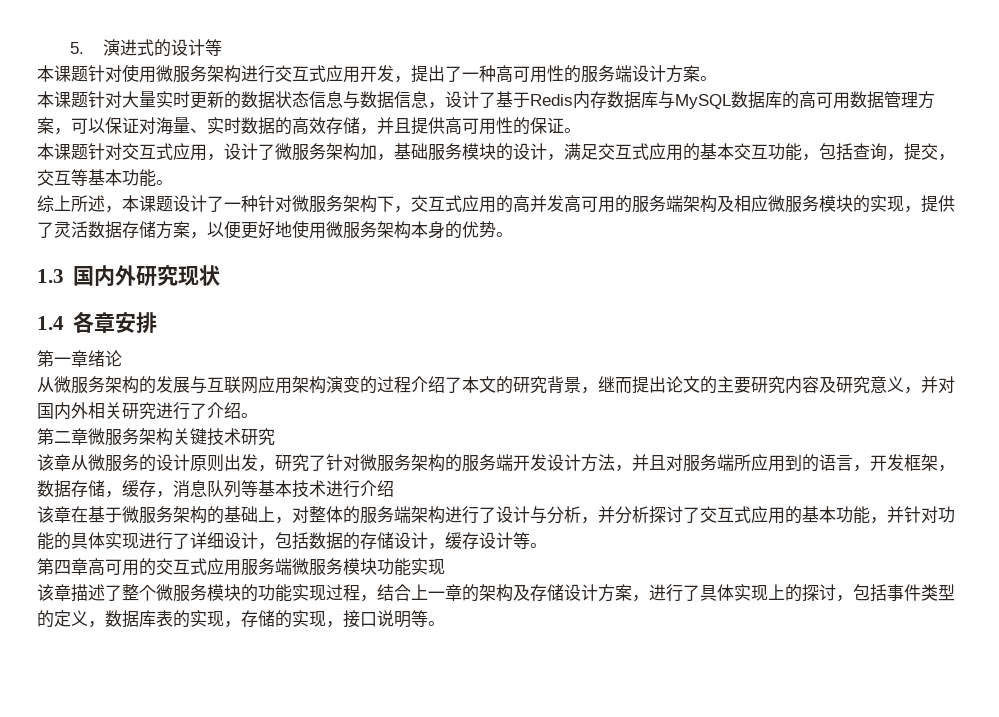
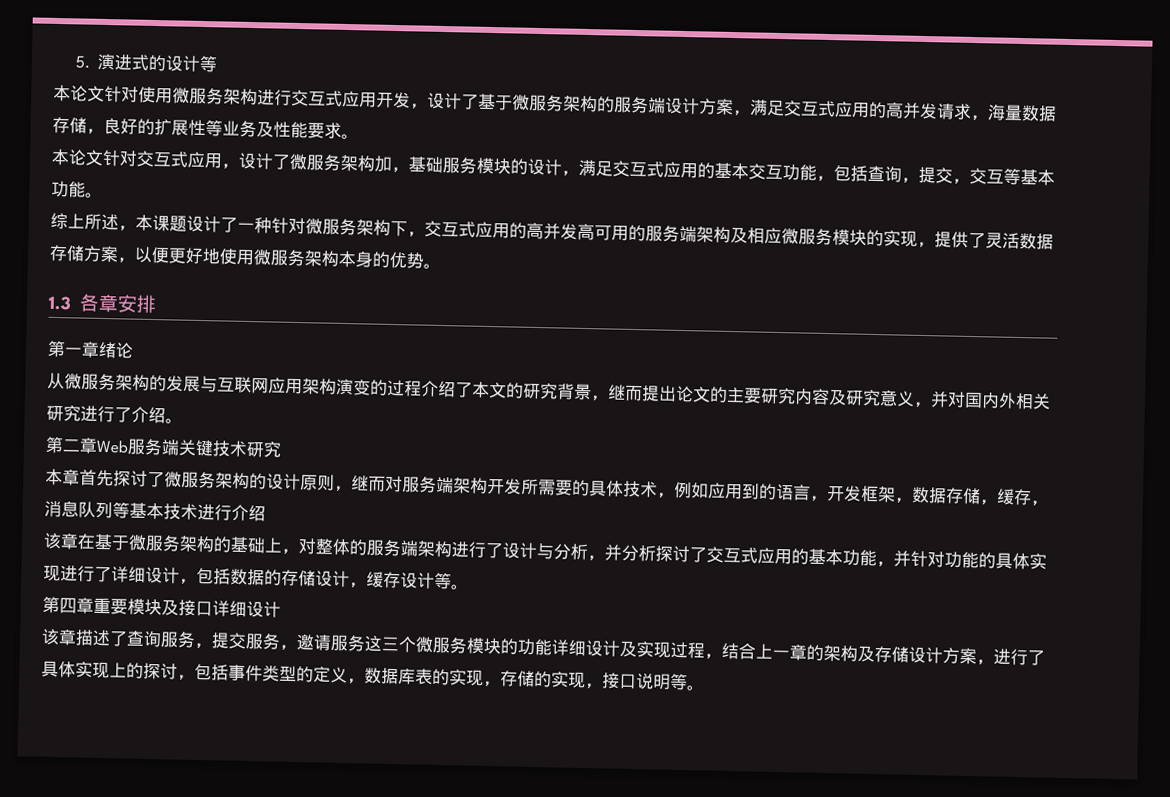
- 本课题针对使用微服务架构进行交互式应用开发，提出了一种高可用性的服务端设计方案。
- 本课题针对大量实时更新的数据状态信息与数据信息，设计了基于Redis内存数据库与MySQL数据库的高可用数据管理方案，可以保证对海量、实时数据的高效存储，并且提供高可用性的保证。
- 本课题针对交互式应用，设计了微服务架构加，基础服务模块的设计，满足交互式应用的基本交互功能，包括查询，提交，交互等基本功能。
+ 本论文针对使用微服务架构进行交互式应用开发，设计了基于微服务架构的服务端设计方案，满足交互式应用的高并发请求，海量数据存储，良好的扩展性等业务及性能要求。
+ 本论文针对交互式应用，设计了微服务架构加，基础服务模块的设计，满足交互式应用的基本交互功能，包括查询，提交，交互等基本功能。
- 1.3国内外研究现状
- 1.4各章安排
+ 1.3各章安排
- 第二章微服务架构关键技术研究
+ 第二章Web服务端关键技术研究
- 该章从微服务的设计原则出发，研究了针对微服务架构的服务端开发设计方法，并且对服务端所应用到的语言，开发框架，数据存储，缓存，消息队列等基本技术进行介绍
+ 本章首先探讨了微服务架构的设计原则，继而对服务端架构开发所需要的具体技术，例如应用到的语言，开发框架，数据存储，缓存，消息队列等基本技术进行介绍
- 第四章高可用的交互式应用服务端微服务模块功能实现
- 该章描述了整个微服务模块的功能实现过程，结合上一章的架构及存储设计方案，进行了具体实现上的探讨，包括事件类型的定义，数据库表的实现，存储的实现，接口说明等。
+ 第四章重要模块及接口详细设计
+ 该章描述了查询服务，提交服务，邀请服务这三个微服务模块的功能详细设计及实现过程，结合上一章的架构及存储设计方案，进行了具体实现上的探讨，包括事件类型的定义，数据库表的实现，存储的实现，接口说明等。

